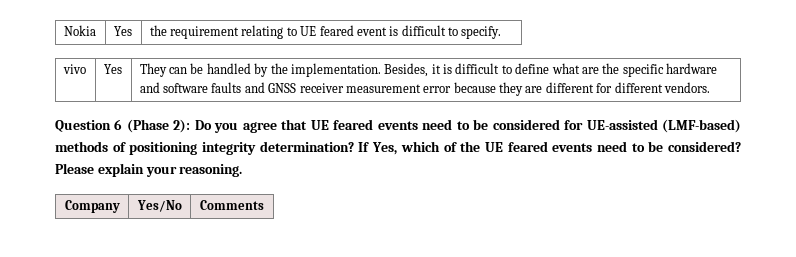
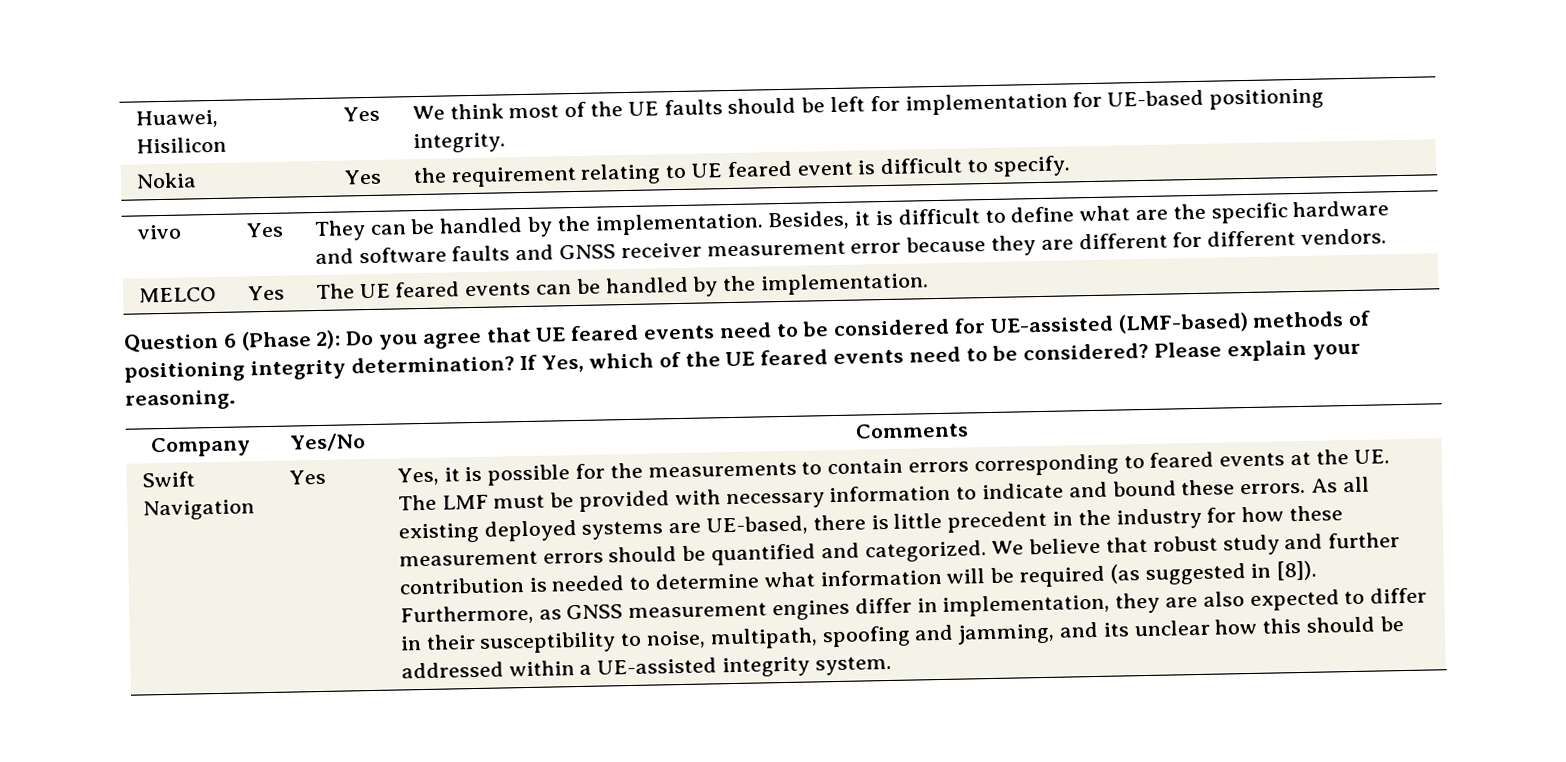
+ Huawei, Hisilicon | Yes | We think most of the UE faults should be left for implementation for UE-based positioning integrity.
+ MELCO | Yes | The UE feared events can be handled by the implementation.
+ Swift Navigation | Yes | Yes, it is possible for the measurements to contain errors corresponding to feared events at the UE. The LMF must be provided with necessary information to indicate and bound these errors. As all existing deployed systems are UE-based, there is little precedent in the industry for how these measurement errors should be quantified and categorized. We believe that robust study and further contribution is needed to determine what information will be required (as suggested in [8]). Furthermore, as GNSS measurement engines differ in implementation, they are also expected to differ in their susceptibility to noise, multipath, spoofing and jamming, and its unclear how this should be addressed within a UE-assisted integrity system.

